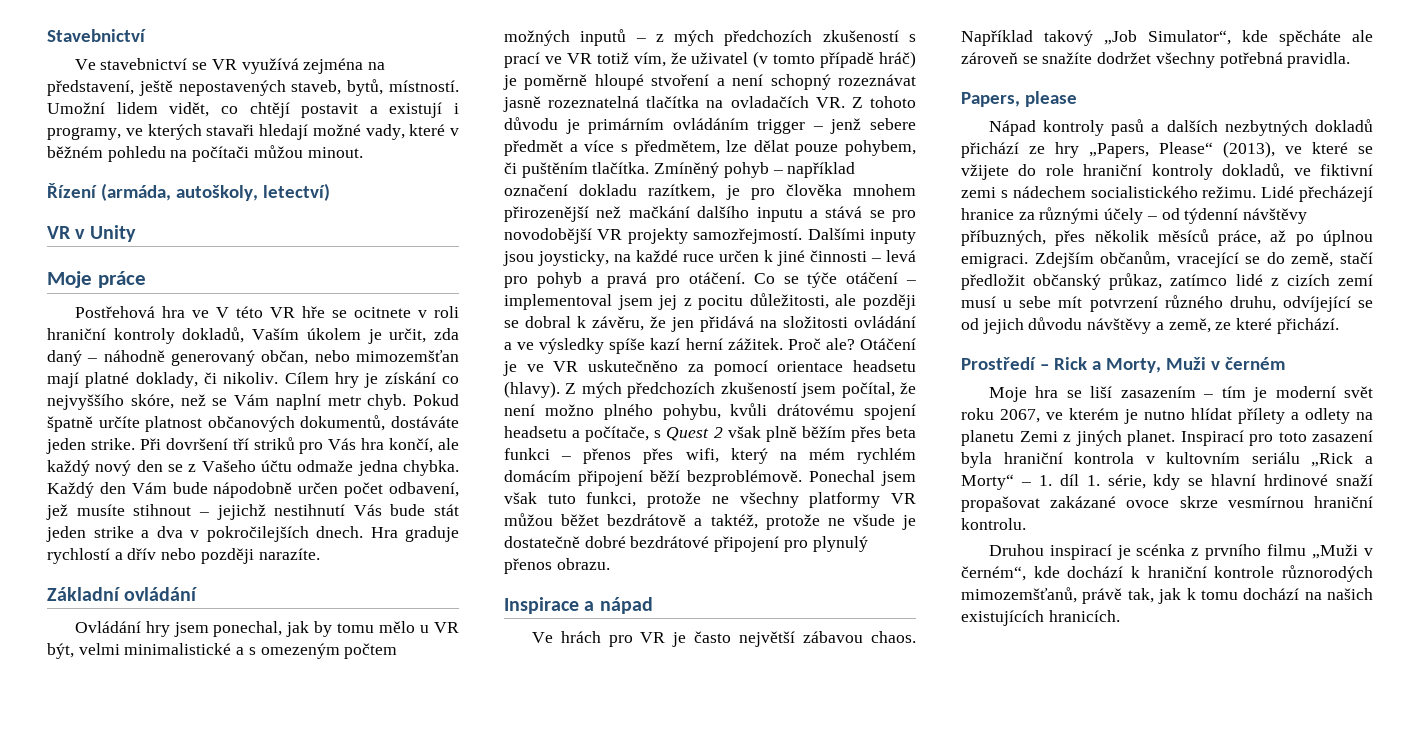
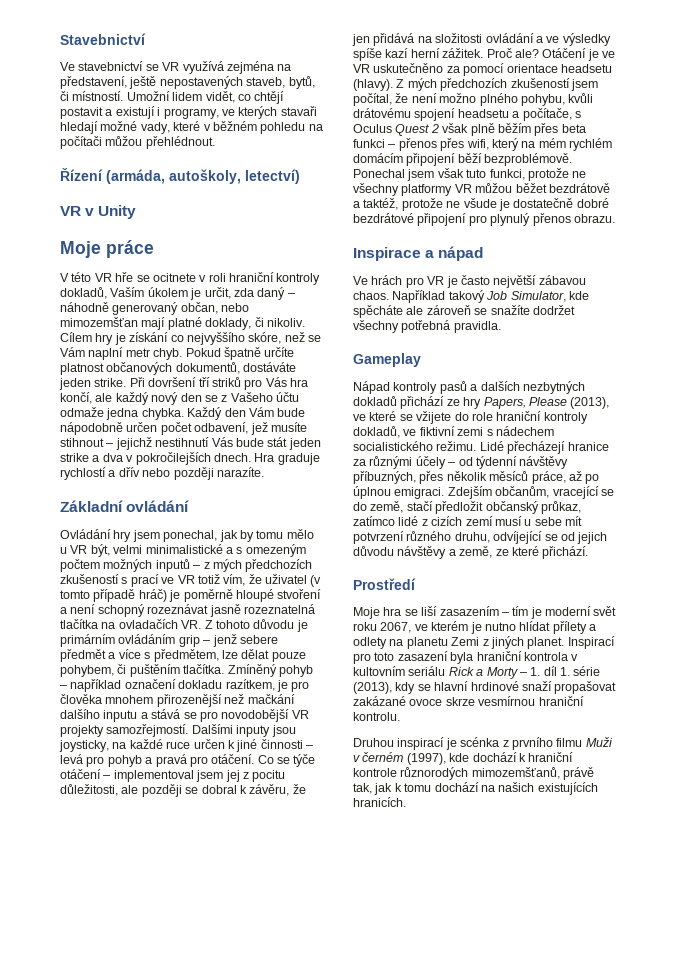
- Ve stavebnictví se VR využívá zejména na představení, ještě nepostavených staveb, bytů, místností.
+ Ve stavebnictví se VR využívá zejména na představení, ještě nepostavených staveb, bytů, či místností.
- Umožní lidem vidět, co chtějí postavit a existují i programy, ve kterých stavaři hledají možné vady, které v běžném pohledu na počítači můžou minout.
+ Umožní lidem vidět, co chtějí postavit a existují i programy, ve kterých stavaři hledají možné vady, které v běžném pohledu na počítači můžou přehlédnout.
- Postřehová hra ve V této VR hře se ocitnete v roli hraniční kontroly dokladů, Vaším úkolem je určit, zda daný – náhodně generovaný občan, nebo mimozemšťan mají platné doklady, či nikoliv.
+ V této VR hře se ocitnete v roli hraniční kontroly dokladů, Vaším úkolem je určit, zda daný – náhodně generovaný občan, nebo mimozemšťan mají platné doklady, či nikoliv.
- Ovládání hry jsem ponechal, jak by tomu mělo u VR být, velmi minimalistické a s omezeným počtem možných inputů – z mých předchozích zkušeností s prací ve VR totiž vím, že uživatel (v tomto případě hráč) je poměrně hloupé stvoření a není schopný rozeznávat jasně rozeznatelná tlačítka na ovladačích VR. Z tohoto důvodu je primárním ovládáním trigger – jenž sebere předmět a více s předmětem, lze dělat pouze pohybem, či puštěním tlačítka.
+ Ovládání hry jsem ponechal, jak by tomu mělo u VR být, velmi minimalistické a s omezeným počtem možných inputů – z mých předchozích zkušeností s prací ve VR totiž vím, že uživatel (v tomto případě hráč) je poměrně hloupé stvoření a není schopný rozeznávat jasně rozeznatelná tlačítka na ovladačích VR. Z tohoto důvodu je primárním ovládáním grip – jenž sebere předmět a více s předmětem, lze dělat pouze pohybem, či puštěním tlačítka.
- Z mých předchozích zkušeností jsem počítal, že není možno plného pohybu, kvůli drátovému spojení headsetu a počítače, s Quest 2 však plně běžím přes beta funkci – přenos přes wifi, který na mém rychlém domácím připojení běží bezproblémově.
+ Z mých předchozích zkušeností jsem počítal, že není možno plného pohybu, kvůli drátovému spojení headsetu a počítače, s Oculus Quest 2 však plně běžím přes beta funkci – přenos přes wifi, který na mém rychlém domácím připojení běží bezproblémově.
- Například takový „Job Simulator“, kde spěcháte ale zároveň se snažíte dodržet všechny potřebná pravidla.
+ Například takový Job Simulator, kde spěcháte ale zároveň se snažíte dodržet všechny potřebná pravidla.
- Papers, please
+ Gameplay
- Nápad kontroly pasů a dalších nezbytných dokladů přichází ze hry „Papers, Please“ (2013), ve které se vžijete do role hraniční kontroly dokladů, ve fiktivní zemi s nádechem socialistického režimu.
+ Nápad kontroly pasů a dalších nezbytných dokladů přichází ze hry Papers, Please (2013), ve které se vžijete do role hraniční kontroly dokladů, ve fiktivní zemi s nádechem socialistického režimu.
- Prostředí – Rick a Morty, Muži v černém
+ Prostředí
- Inspirací pro toto zasazení byla hraniční kontrola v kultovním seriálu „Rick a Morty“ – 1. díl 1. série, kdy se hlavní hrdinové snaží propašovat zakázané ovoce skrze vesmírnou hraniční kontrolu.
+ Inspirací pro toto zasazení byla hraniční kontrola v kultovním seriálu Rick a Morty – 1. díl 1. série (2013), kdy se hlavní hrdinové snaží propašovat zakázané ovoce skrze vesmírnou hraniční kontrolu.
- Druhou inspirací je scénka z prvního filmu „Muži v černém“, kde dochází k hraniční kontrole různorodých mimozemšťanů, právě tak, jak k tomu dochází na našich existujících hranicích.
+ Druhou inspirací je scénka z prvního filmu Muži v černém (1997), kde dochází k hraniční kontrole různorodých mimozemšťanů, právě tak, jak k tomu dochází na našich existujících hranicích.

